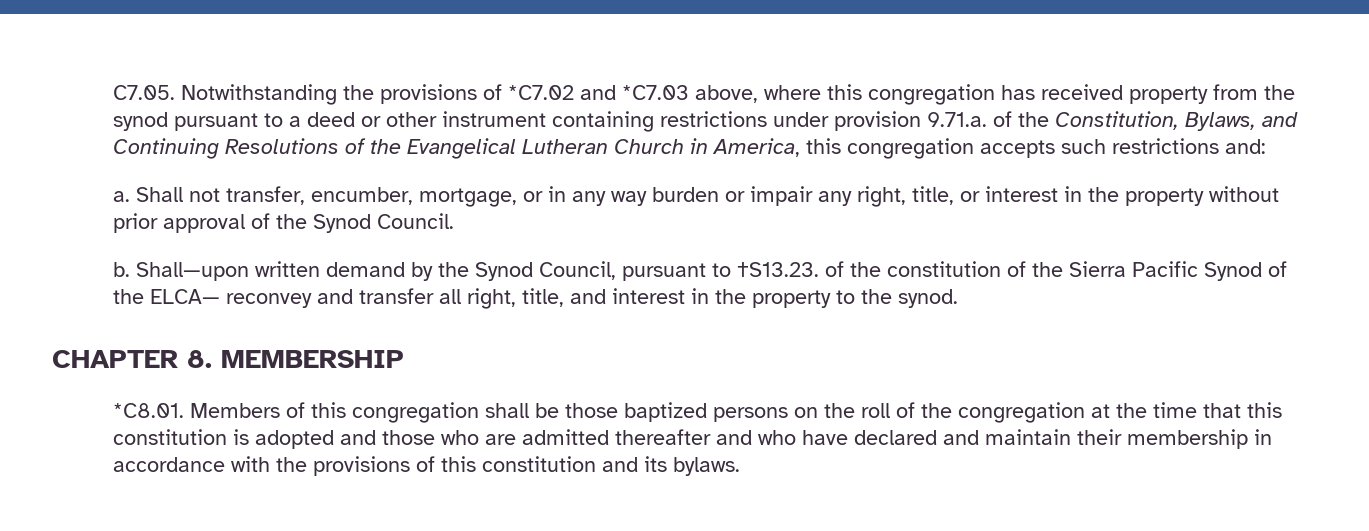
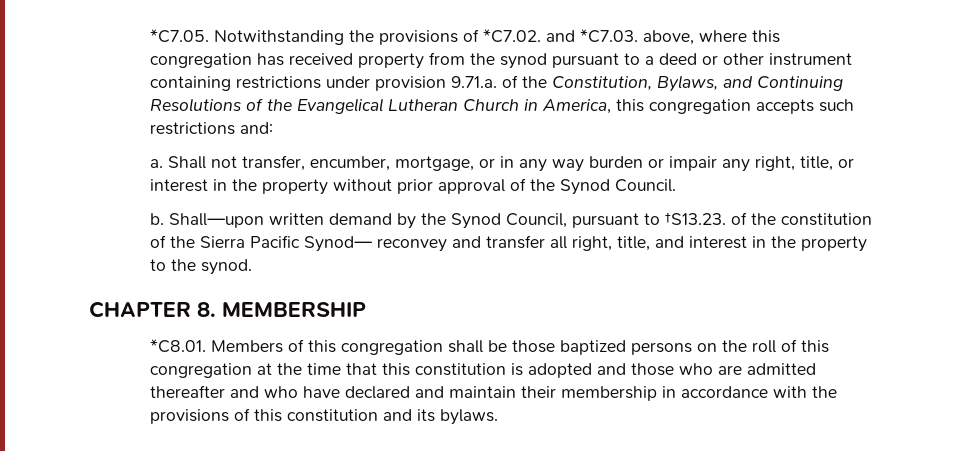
- C7.05. Notwithstanding the provisions of *C7.02 and *C7.03 above, where this congregation has received property from the synod pursuant to a deed or other instrument containing restrictions under provision 9.71.a. of the Constitution, Bylaws, and Continuing Resolutions of the Evangelical Lutheran Church in America, this congregation accepts such restrictions and:
+ *C7.05. Notwithstanding the provisions of *C7.02. and *C7.03. above, where this congregation has received property from the synod pursuant to a deed or other instrument containing restrictions under provision 9.71.a. of the Constitution, Bylaws, and Continuing Resolutions of the Evangelical Lutheran Church in America, this congregation accepts such restrictions and:
- Shall—upon written demand by the Synod Council, pursuant to †S13.23. of the constitution of the Sierra Pacific Synod of the ELCA— reconvey and transfer all right, title, and interest in the property to the synod.
+ Shall—upon written demand by the Synod Council, pursuant to †S13.23. of the constitution of the Sierra Pacific Synod— reconvey and transfer all right, title, and interest in the property to the synod.
- *C8.01. Members of this congregation shall be those baptized persons on the roll of the congregation at the time that this constitution is adopted and those who are admitted thereafter and who have declared and maintain their membership in accordance with the provisions of this constitution and its bylaws.
+ *C8.01. Members of this congregation shall be those baptized persons on the roll of this congregation at the time that this constitution is adopted and those who are admitted thereafter and who have declared and maintain their membership in accordance with the provisions of this constitution and its bylaws.

